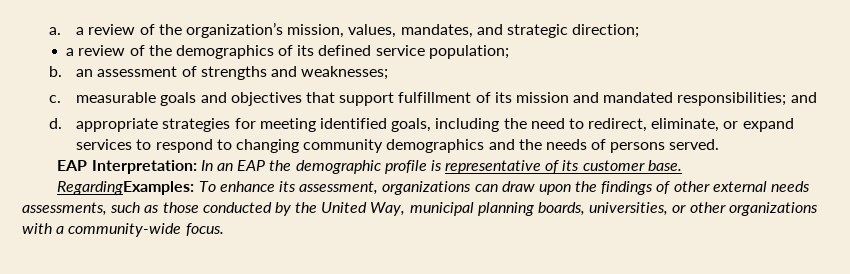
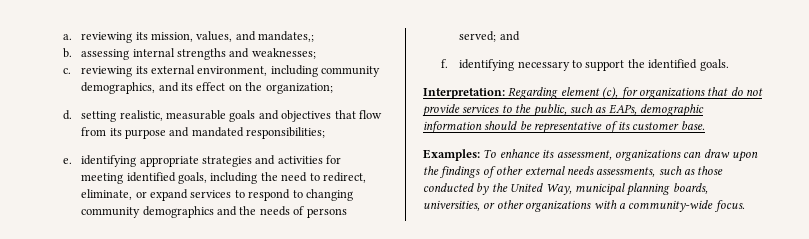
- a. a review of the organization’s mission, values, mandates, and strategic direction;
- a review of the demographics of its defined service population;
- b. an assessment of strengths and weaknesses;
- c. measurable goals and objectives that support fulfillment of its mission and mandated responsibilities; and
- d. appropriate strategies for meeting identified goals, including the need to redirect, eliminate, or expand services to respond to changing community demographics and the needs of persons served.
- EAP Interpretation: In an EAP the demographic profile is representative of its customer base.
+ a. reviewing its mission, values, and mandates,;
+ b. assessing internal strengths and weaknesses;
+ c. reviewing its external environment, including community demographics, and its effect on the organization;
+ d. setting realistic, measurable goals and objectives that flow from its purpose and mandated responsibilities;
+ e. identifying appropriate strategies and activities for meeting identified goals, including the need to redirect, eliminate, or expand services to respond to changing community demographics and the needs of persons served; and
+ f. identifying necessary to support the identified goals.
+ Interpretation: Regarding element (c), for organizations that do not provide services to the public, such as EAPs, demographic information should be representative of its customer base.
- RegardingExamples: To enhance its assessment, organizations can draw upon the findings of other external needs assessments, such as those conducted by the United Way, municipal planning boards, universities, or other organizations with a community-wide focus.
+ Examples: To enhance its assessment, organizations can draw upon the findings of other external needs assessments, such as those conducted by the United Way, municipal planning boards, universities, or other organizations with a community-wide focus.

